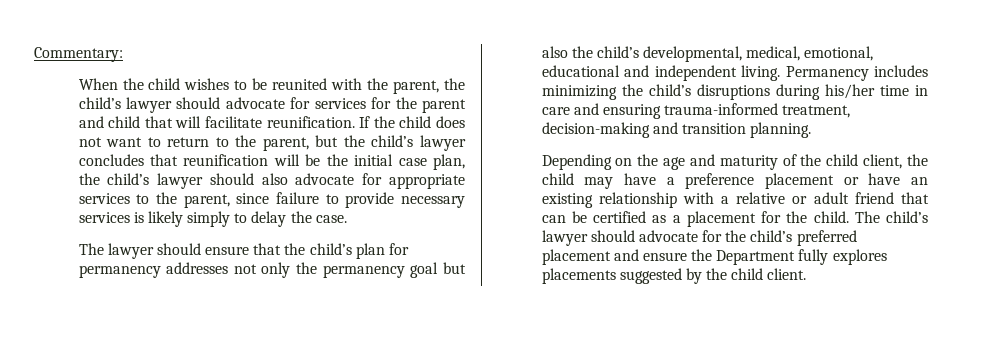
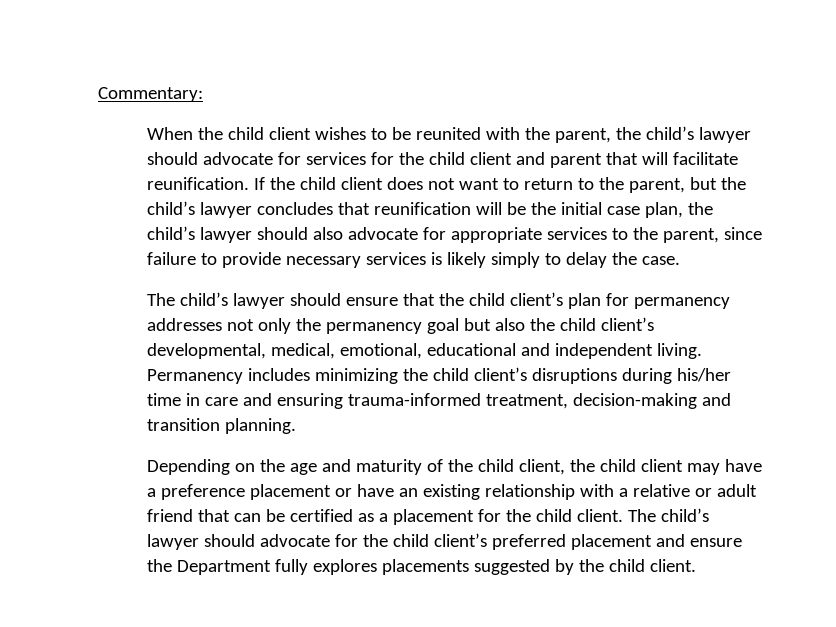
- When the child wishes to be reunited with the parent, the child’s lawyer should advocate for services for the parent and child that will facilitate reunification.
+ When the child client wishes to be reunited with the parent, the child’s lawyer should advocate for services for the child client and parent that will facilitate reunification.
- If the child does not want to return to the parent, but the child’s lawyer concludes that reunification will be the initial case plan, the child’s lawyer should also advocate for appropriate services to the parent, since failure to provide necessary services is likely simply to delay the case.
+ If the child client does not want to return to the parent, but the child’s lawyer concludes that reunification will be the initial case plan, the child’s lawyer should also advocate for appropriate services to the parent, since failure to provide necessary services is likely simply to delay the case.
- The lawyer should ensure that the child’s plan for permanency addresses not only the permanency goal but also the child’s developmental, medical, emotional, educational and independent living.
+ The child’s lawyer should ensure that the child client’s plan for permanency addresses not only the permanency goal but also the child client’s developmental, medical, emotional, educational and independent living.
- Permanency includes minimizing the child’s disruptions during his/her time in care and ensuring trauma-informed treatment, decision-making and transition planning.
+ Permanency includes minimizing the child client’s disruptions during his/her time in care and ensuring trauma-informed treatment, decision-making and transition planning.
- Depending on the age and maturity of the child client, the child may have a preference placement or have an existing relationship with a relative or adult friend that can be certified as a placement for the child.
+ Depending on the age and maturity of the child client, the child client may have a preference placement or have an existing relationship with a relative or adult friend that can be certified as a placement for the child client.
- The child’s lawyer should advocate for the child’s preferred placement and ensure the Department fully explores placements suggested by the child client.
+ The child’s lawyer should advocate for the child client’s preferred placement and ensure the Department fully explores placements suggested by the child client.

